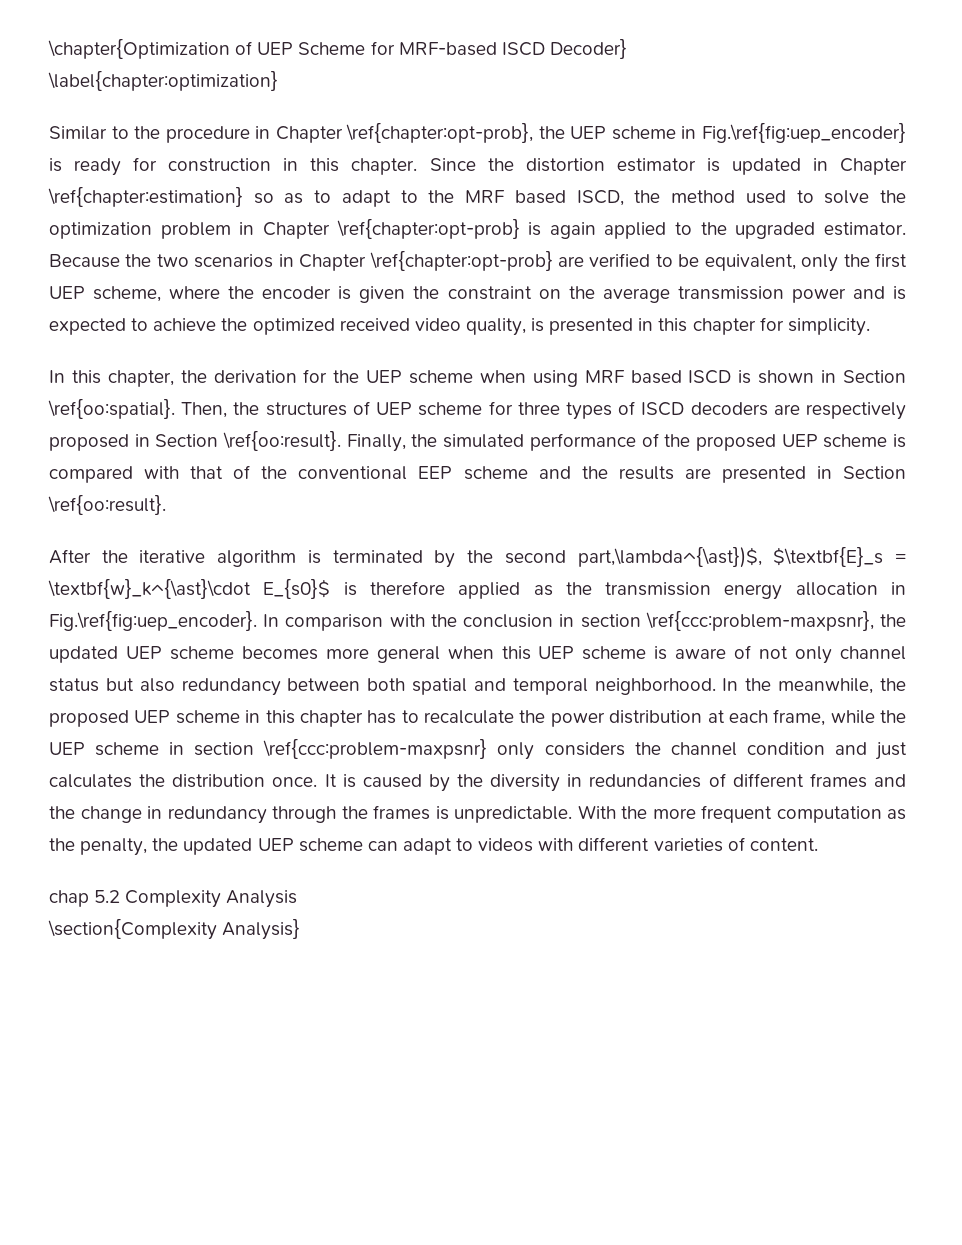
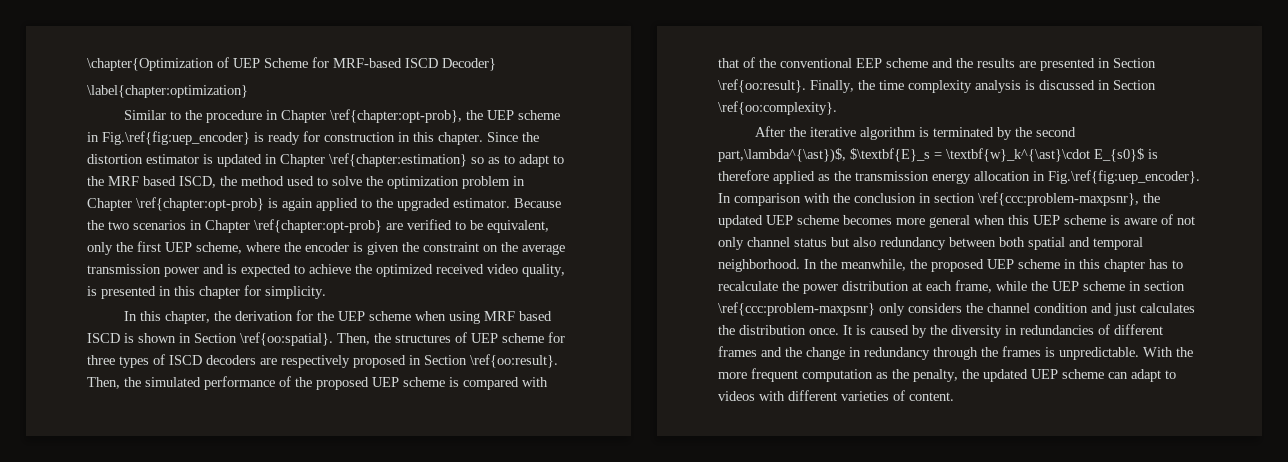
- Finally, the simulated performance of the proposed UEP scheme is compared with that of the conventional EEP scheme and the results are presented in Section \ref{oo:result}.
+ Then, the simulated performance of the proposed UEP scheme is compared with that of the conventional EEP scheme and the results are presented in Section \ref{oo:result}. Finally, the time complexity analysis is discussed in Section \ref{oo:complexity}.
- chap 5.2 Complexity Analysis
- \section{Complexity Analysis}

